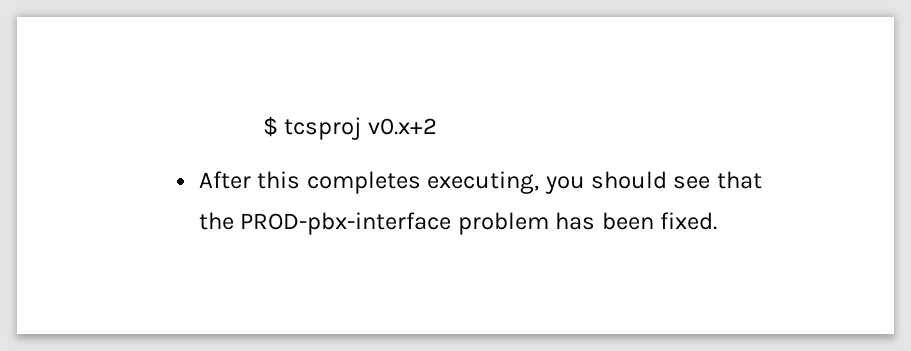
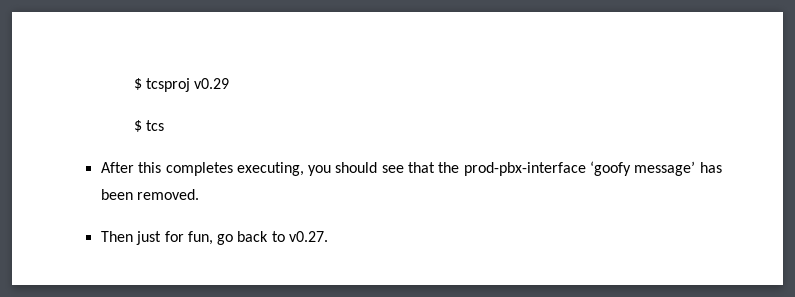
- $ tcsproj v0.x+2
+ $ tcsproj v0.29
+ $ tcs
- After this completes executing, you should see that the PROD-pbx-interface problem has been fixed.
+ After this completes executing, you should see that the prod-pbx-interface ‘goofy message’ has been removed.
+ Then just for fun, go back to v0.27.

